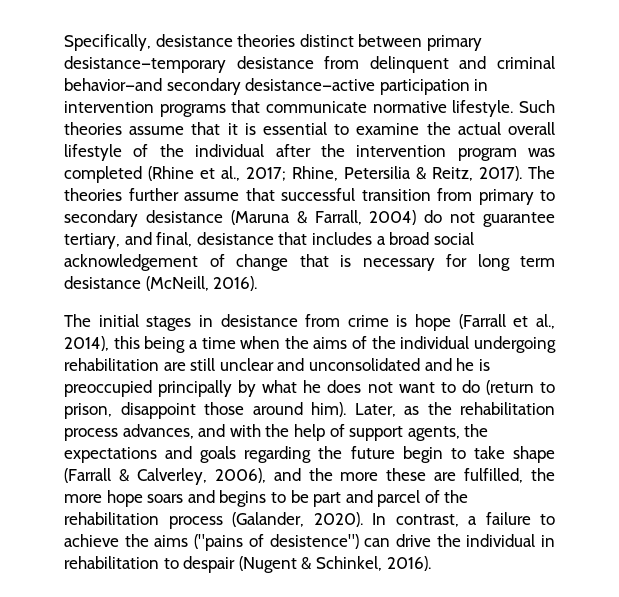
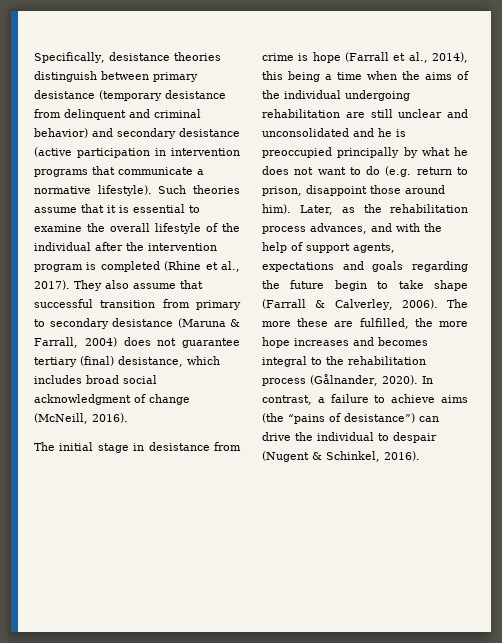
- Specifically, desistance theories distinct between primary desistance—temporary desistance from delinquent and criminal behavior—and secondary desistance—active participation in intervention programs that communicate normative lifestyle.
+ Specifically, desistance theories distinguish between primary desistance (temporary desistance from delinquent and criminal behavior) and secondary desistance (active participation in intervention programs that communicate a normative lifestyle).
- Such theories assume that it is essential to examine the actual overall lifestyle of the individual after the intervention program was completed (Rhine et al., 2017; Rhine, Petersilia & Reitz, 2017). The theories further assume that successful transition from primary to secondary desistance (Maruna & Farrall, 2004) do not guarantee tertiary, and final, desistance that includes a broad social acknowledgement of change that is necessary for long term desistance (McNeill, 2016).
+ Such theories assume that it is essential to examine the overall lifestyle of the individual after the intervention program is completed (Rhine et al., 2017). They also assume that successful transition from primary to secondary desistance (Maruna & Farrall, 2004) does not guarantee tertiary (final) desistance, which includes broad social acknowledgment of change (McNeill, 2016).
- The initial stages in desistance from crime is hope (Farrall et al., 2014), this being a time when the aims of the individual undergoing rehabilitation are still unclear and unconsolidated and he is preoccupied principally by what he does not want to do (return to prison, disappoint those around him).
+ The initial stage in desistance from crime is hope (Farrall et al., 2014), this being a time when the aims of the individual undergoing rehabilitation are still unclear and unconsolidated and he is preoccupied principally by what he does not want to do (e.g. return to prison, disappoint those around him).
- Later, as the rehabilitation process advances, and with the help of support agents, the expectations and goals regarding the future begin to take shape (Farrall & Calverley, 2006), and the more these are fulfilled, the more hope soars and begins to be part and parcel of the rehabilitation process (Galander, 2020).
+ Later, as the rehabilitation process advances, and with the help of support agents, expectations and goals regarding the future begin to take shape (Farrall & Calverley, 2006). The more these are fulfilled, the more hope increases and becomes integral to the rehabilitation process (Gålnander, 2020).
- In contrast, a failure to achieve the aims ("pains of desistence") can drive the individual in rehabilitation to despair (Nugent & Schinkel, 2016).
+ In contrast, a failure to achieve aims (the “pains of desistance”) can drive the individual to despair (Nugent & Schinkel, 2016).

